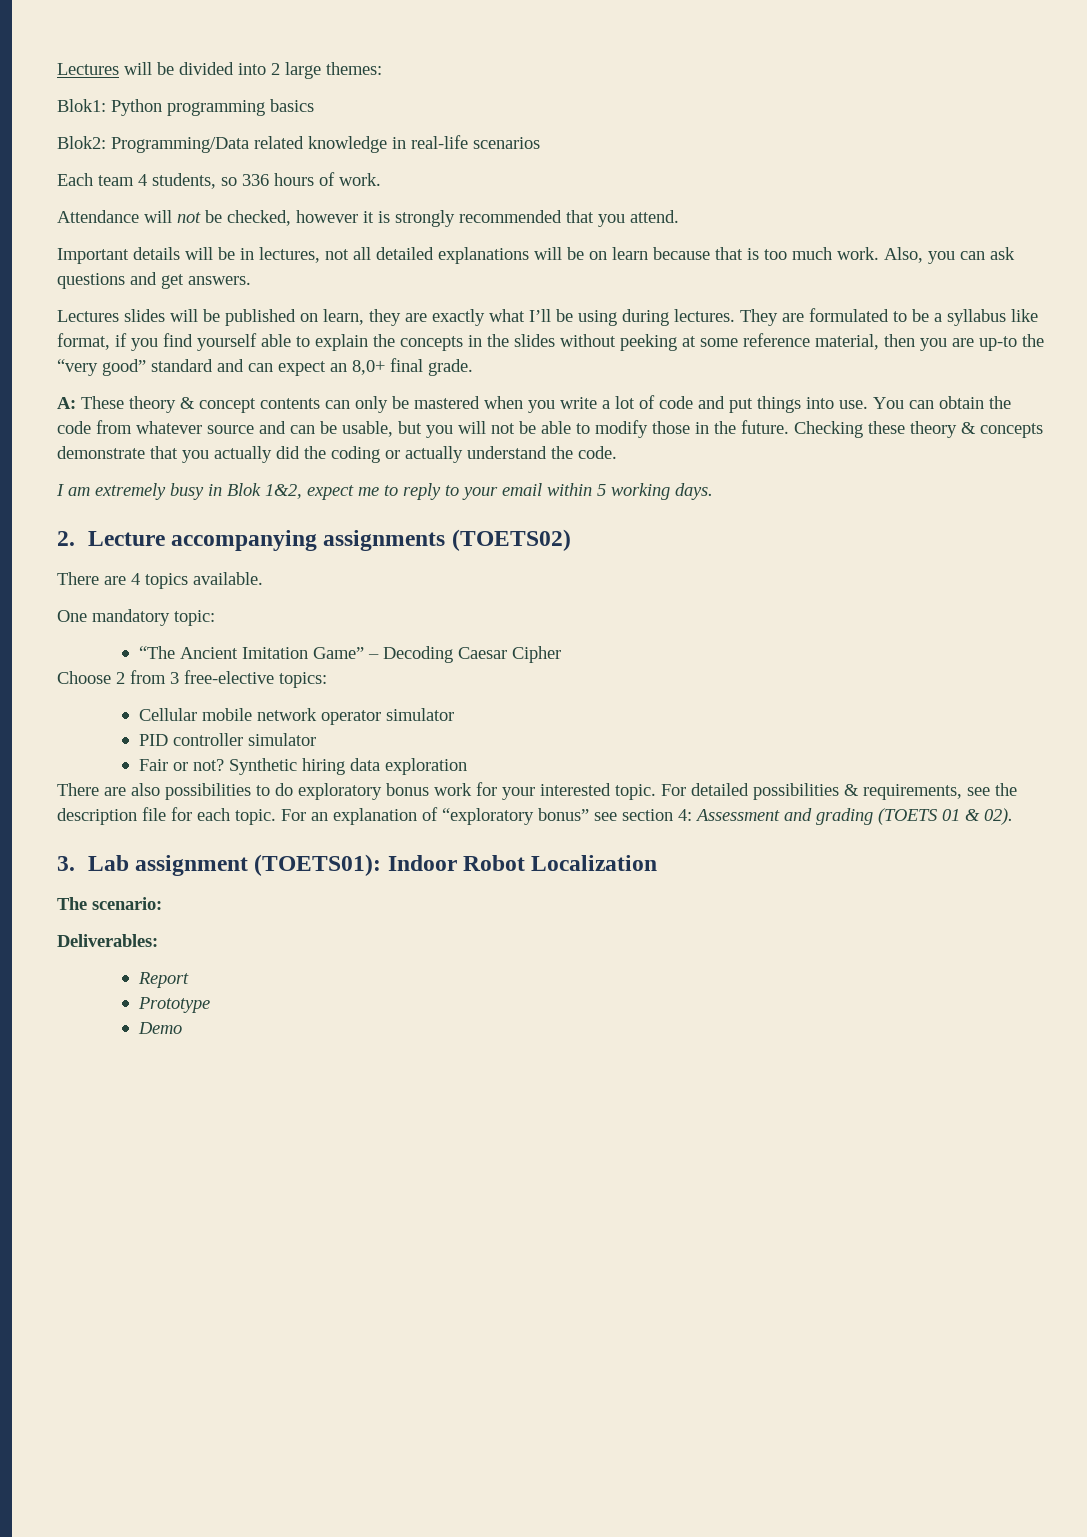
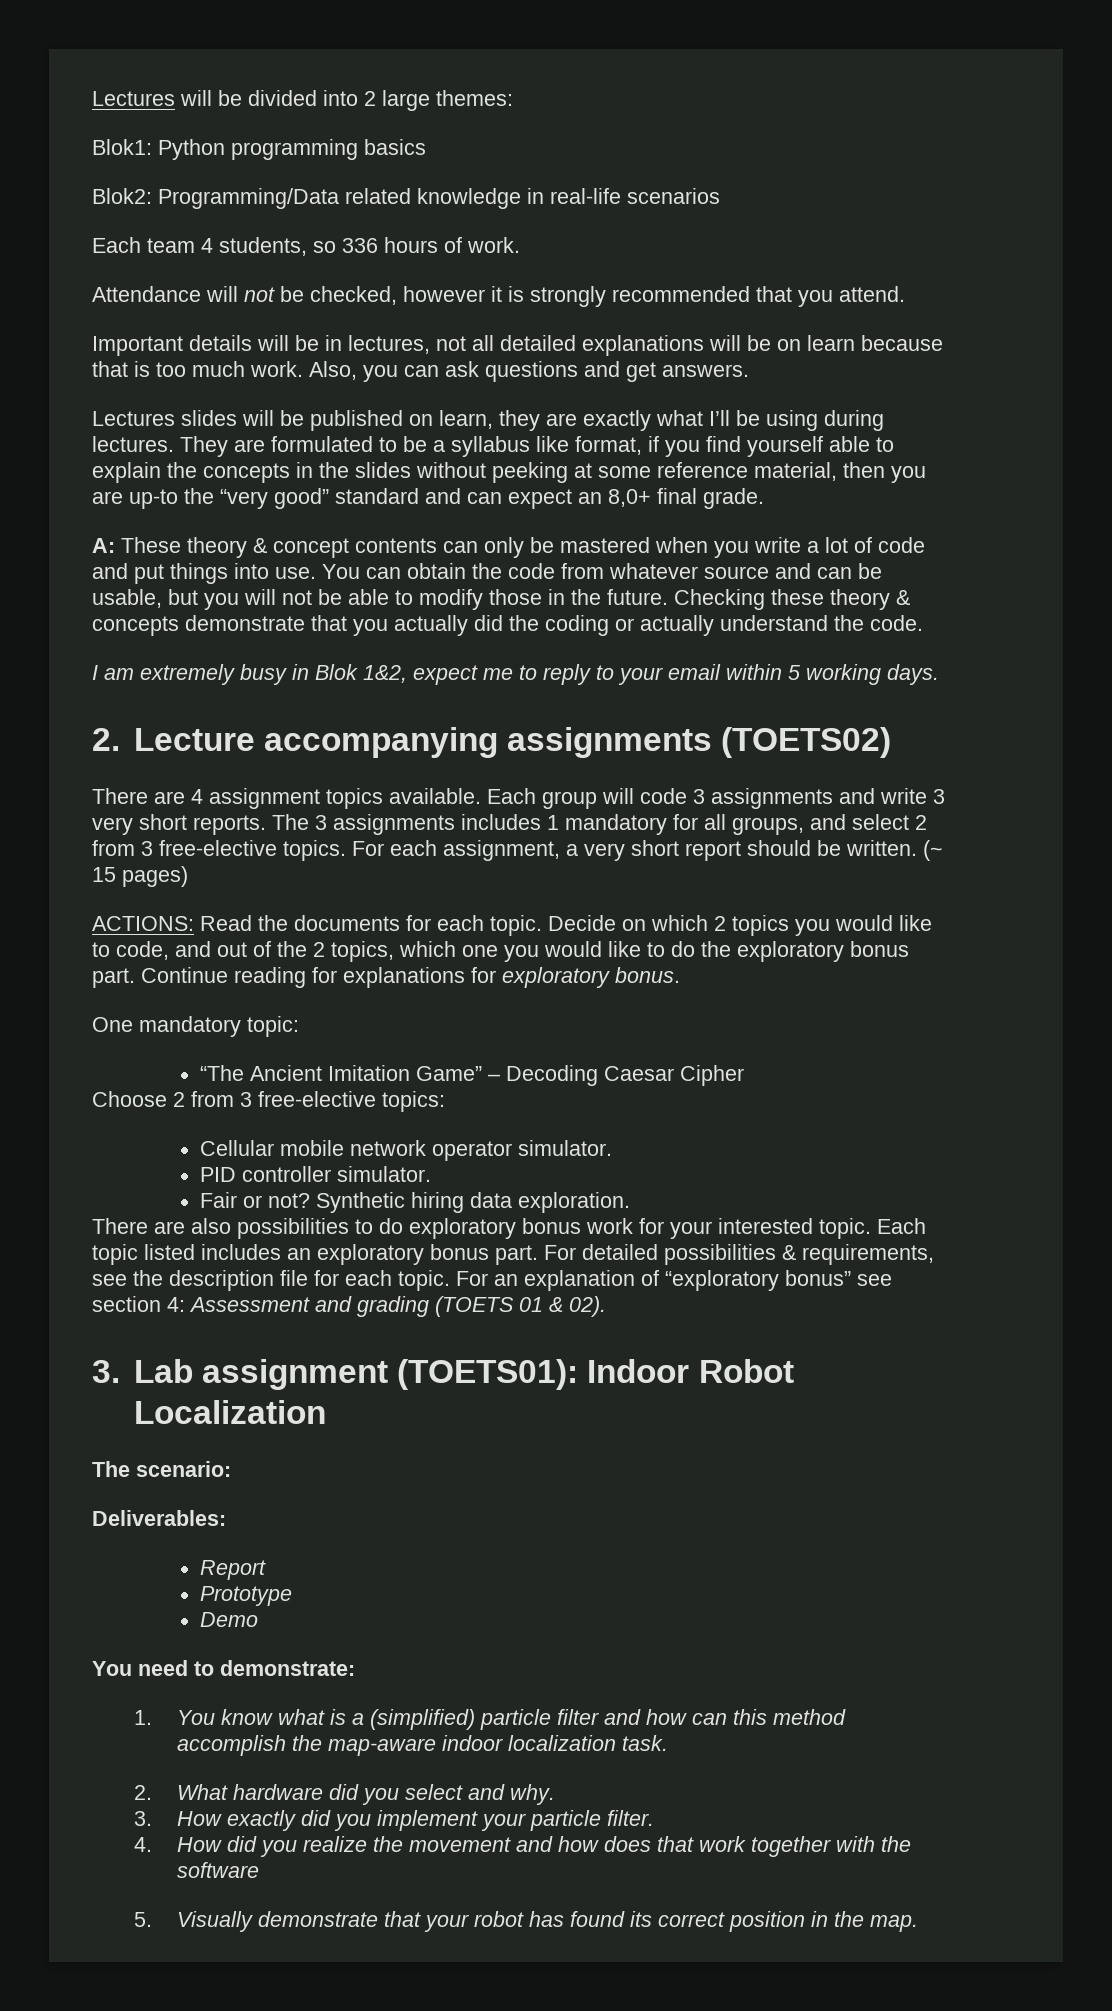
- There are 4 topics available.
+ There are 4 assignment topics available. Each group will code 3 assignments and write 3 very short reports. The 3 assignments includes 1 mandatory for all groups, and select 2 from 3 free-elective topics. For each assignment, a very short report should be written. (~ 15 pages)
+ ACTIONS: Read the documents for each topic. Decide on which 2 topics you would like to code, and out of the 2 topics, which one you would like to do the exploratory bonus part. Continue reading for explanations for exploratory bonus.
- Cellular mobile network operator simulator
+ Cellular mobile network operator simulator.
- PID controller simulator
+ PID controller simulator.
- Synthetic hiring data exploration
+ Synthetic hiring data exploration.
+ Each topic listed includes an exploratory bonus part.
+ You need to demonstrate:
+ 1. You know what is a (simplified) particle filter and how can this method accomplish the map-aware indoor localization task.
+ 2. What hardware did you select and why.
+ 3. How exactly did you implement your particle filter.
+ 4. How did you realize the movement and how does that work together with the software
+ 5. Visually demonstrate that your robot has found its correct position in the map.

